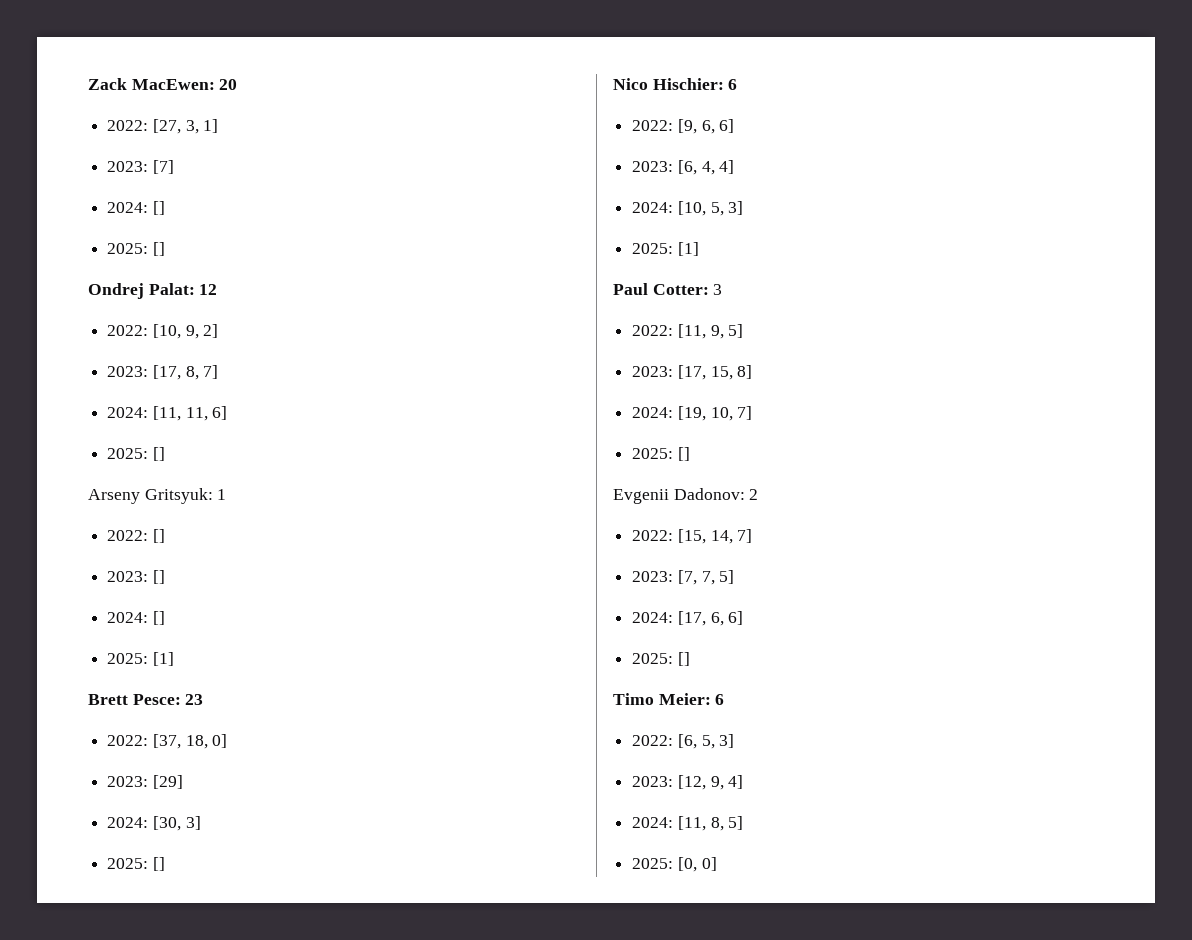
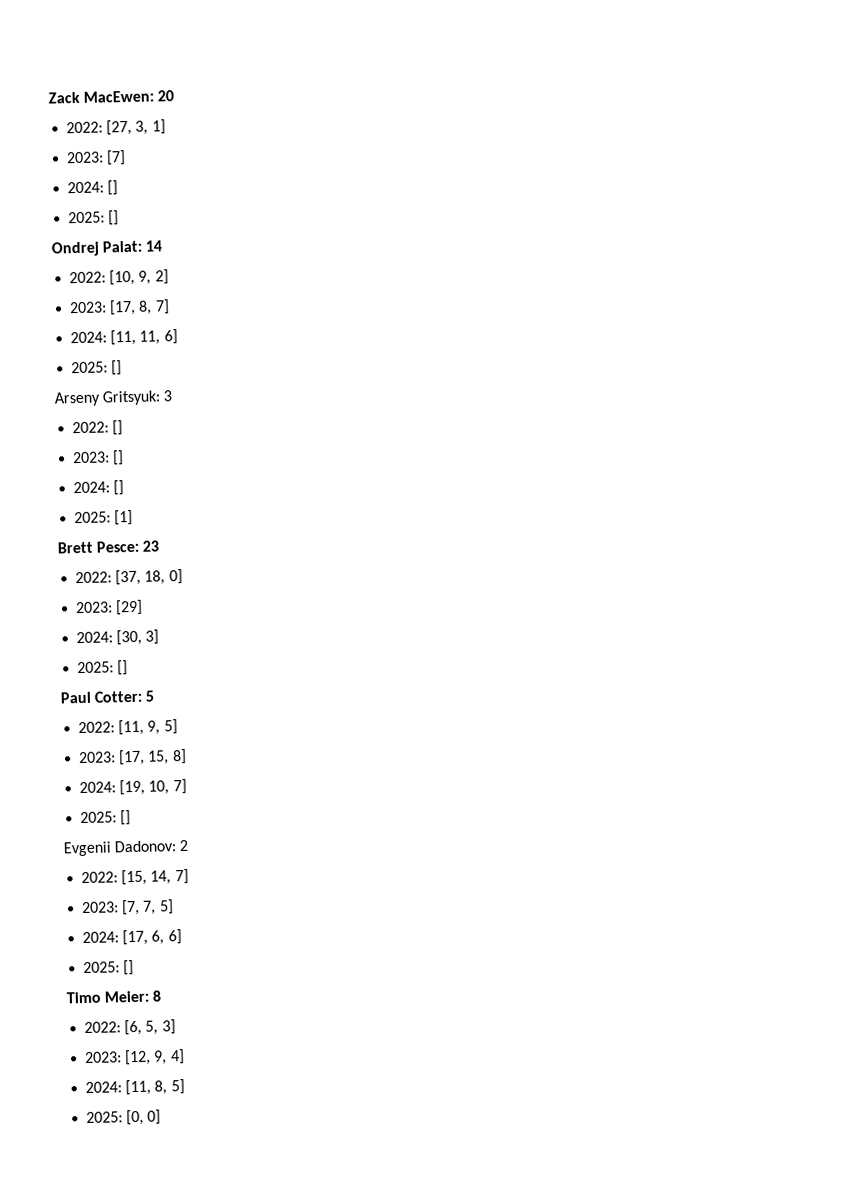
- Ondrej Palat: 12
+ Ondrej Palat: 14
- Arseny Gritsyuk: 1
+ Arseny Gritsyuk: 3
- Nico Hischier: 6
- 2022: [9, 6, 6]
- 2023: [6, 4, 4]
- 2024: [10, 5, 3]
- 2025: [1]
- Paul Cotter: 3
+ Paul Cotter: 5
- Timo Meier: 6
+ Timo Meier: 8

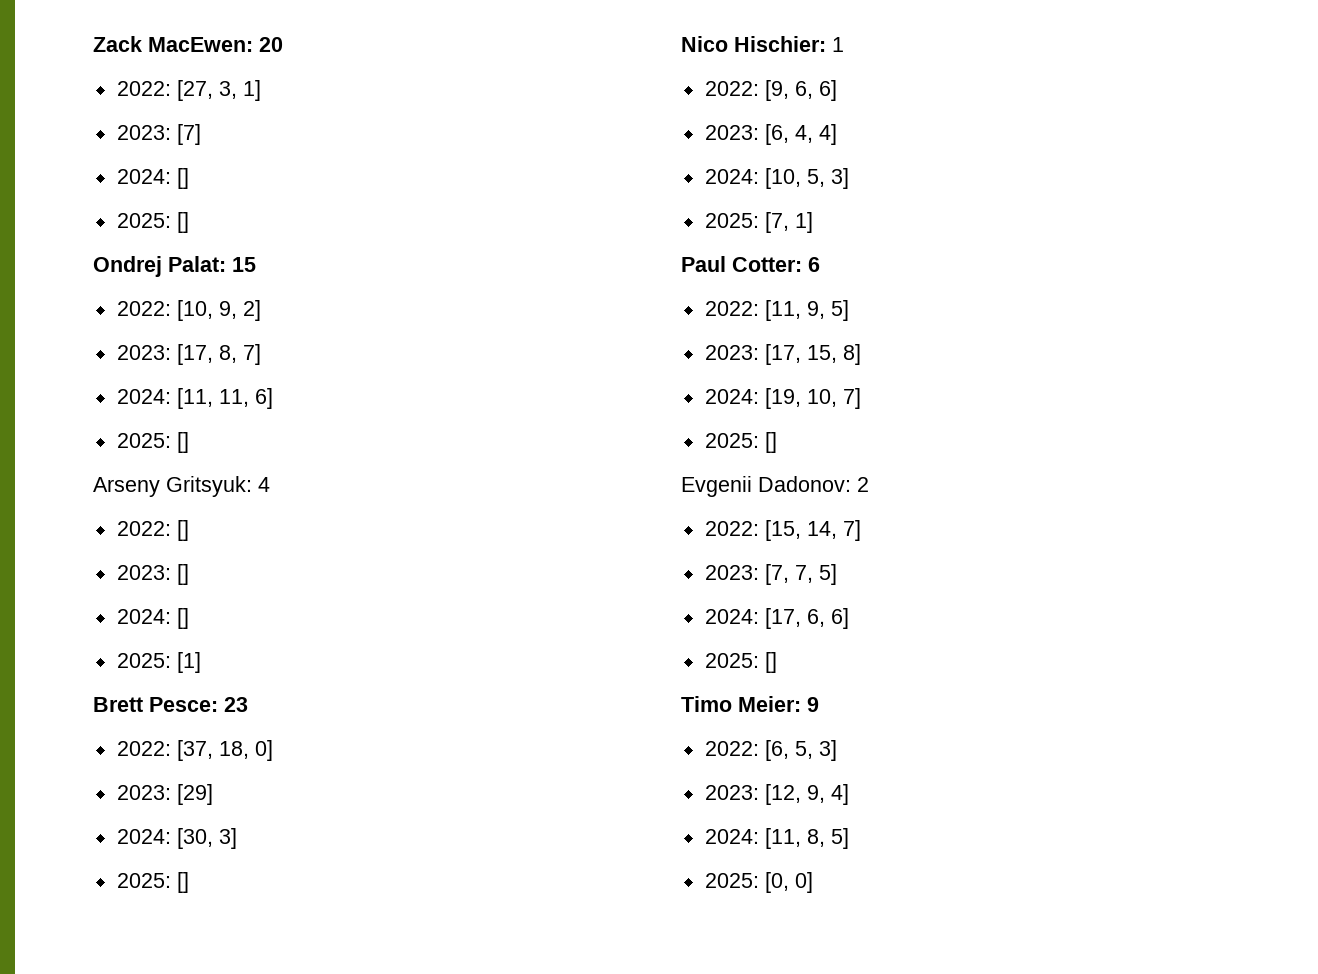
- Ondrej Palat: 14
+ Ondrej Palat: 15
- Arseny Gritsyuk: 3
+ Arseny Gritsyuk: 4
+ Nico Hischier: 1
+ 2022: [9, 6, 6]
+ 2023: [6, 4, 4]
+ 2024: [10, 5, 3]
+ 2025: [7, 1]
- Paul Cotter: 5
+ Paul Cotter: 6
- Timo Meier: 8
+ Timo Meier: 9

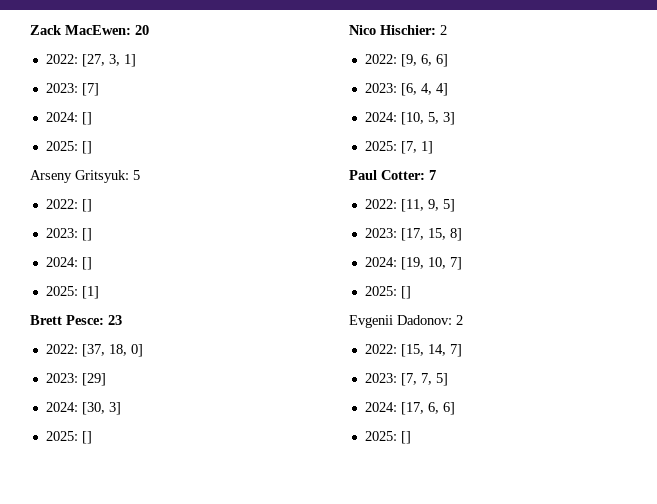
- Ondrej Palat: 15
- 2022: [10, 9, 2]
- 2023: [17, 8, 7]
- 2024: [11, 11, 6]
- 2025: []
- Arseny Gritsyuk: 4
+ Arseny Gritsyuk: 5
- Nico Hischier: 1
+ Nico Hischier: 2
- Paul Cotter: 6
+ Paul Cotter: 7
- Timo Meier: 9
- 2022: [6, 5, 3]
- 2023: [12, 9, 4]
- 2024: [11, 8, 5]
- 2025: [0, 0]

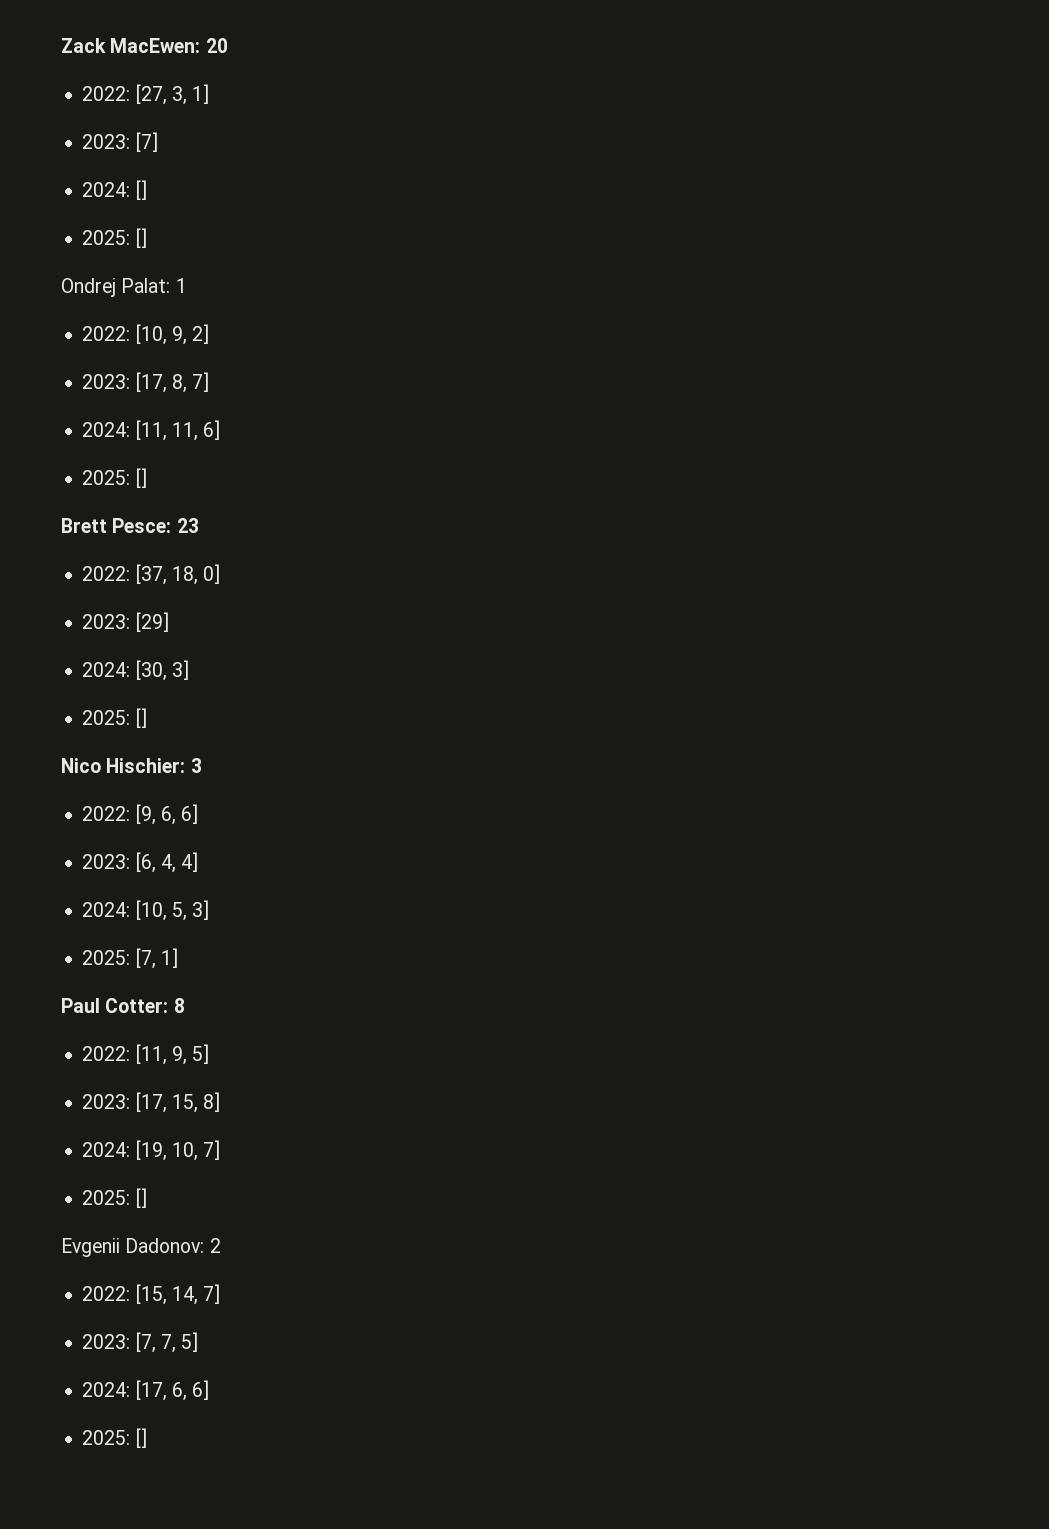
- Arseny Gritsyuk: 5
- 2022: []
- 2023: []
- 2024: []
- 2025: [1]
+ Ondrej Palat: 1
+ 2022: [10, 9, 2]
+ 2023: [17, 8, 7]
+ 2024: [11, 11, 6]
+ 2025: []
- Nico Hischier: 2
+ Nico Hischier: 3
- Paul Cotter: 7
+ Paul Cotter: 8

